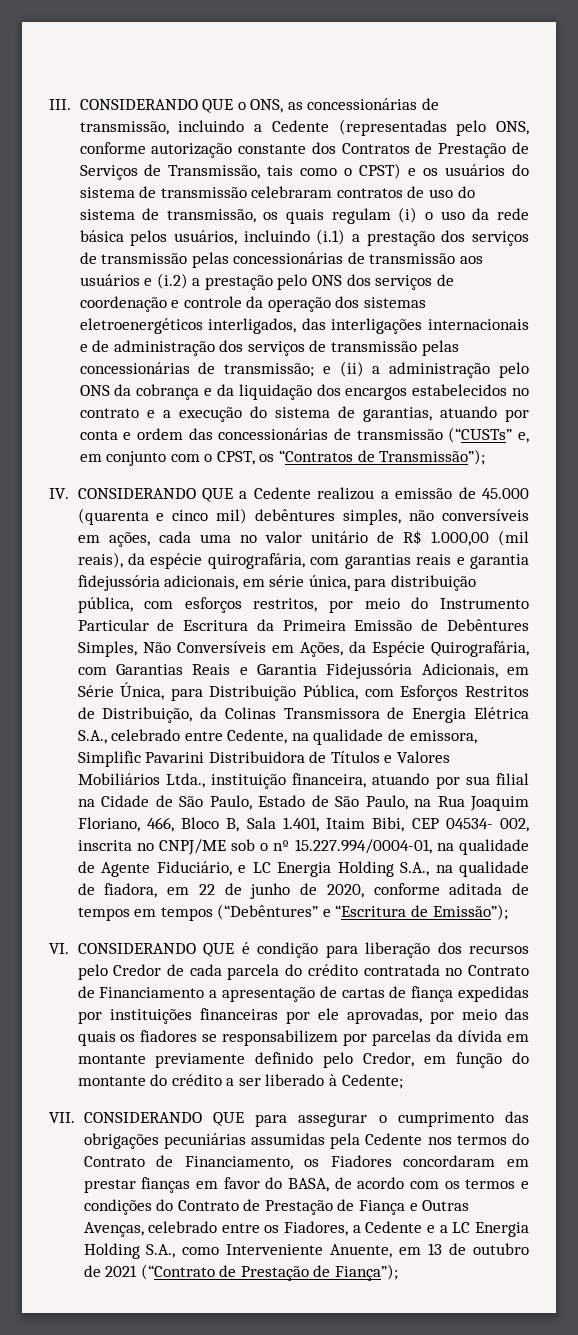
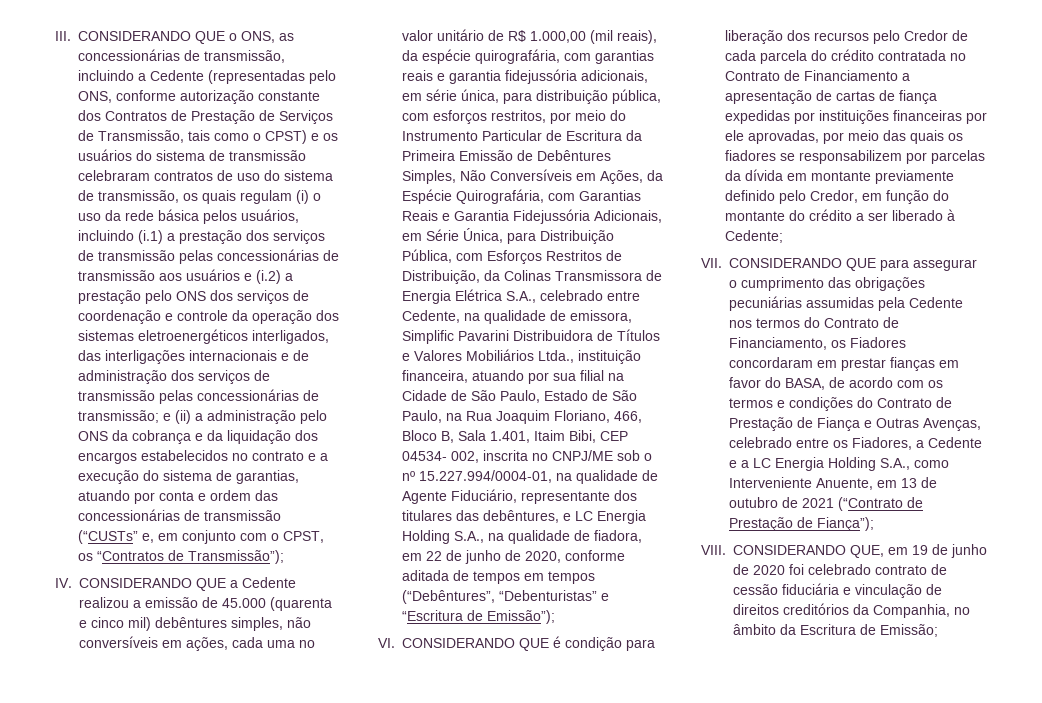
- IV. CONSIDERANDO QUE a Cedente realizou a emissão de 45.000 (quarenta e cinco mil) debêntures simples, não conversíveis em ações, cada uma no valor unitário de R$ 1.000,00 (mil reais), da espécie quirografária, com garantias reais e garantia fidejussória adicionais, em série única, para distribuição pública, com esforços restritos, por meio do Instrumento Particular de Escritura da Primeira Emissão de Debêntures Simples, Não Conversíveis em Ações, da Espécie Quirografária, com Garantias Reais e Garantia Fidejussória Adicionais, em Série Única, para Distribuição Pública, com Esforços Restritos de Distribuição, da Colinas Transmissora de Energia Elétrica S.A., celebrado entre Cedente, na qualidade de emissora, Simplific Pavarini Distribuidora de Títulos e Valores Mobiliários Ltda., instituição financeira, atuando por sua filial na Cidade de São Paulo, Estado de São Paulo, na Rua Joaquim Floriano, 466, Bloco B, Sala 1.401, Itaim Bibi, CEP 04534- 002, inscrita no CNPJ/ME sob o nº 15.227.994/0004-01, na qualidade de Agente Fiduciário, e LC Energia Holding S.A., na qualidade de fiadora, em 22 de junho de 2020, conforme aditada de tempos em tempos (“Debêntures” e “Escritura de Emissão”);
+ IV. CONSIDERANDO QUE a Cedente realizou a emissão de 45.000 (quarenta e cinco mil) debêntures simples, não conversíveis em ações, cada uma no valor unitário de R$ 1.000,00 (mil reais), da espécie quirografária, com garantias reais e garantia fidejussória adicionais, em série única, para distribuição pública, com esforços restritos, por meio do Instrumento Particular de Escritura da Primeira Emissão de Debêntures Simples, Não Conversíveis em Ações, da Espécie Quirografária, com Garantias Reais e Garantia Fidejussória Adicionais, em Série Única, para Distribuição Pública, com Esforços Restritos de Distribuição, da Colinas Transmissora de Energia Elétrica S.A., celebrado entre Cedente, na qualidade de emissora, Simplific Pavarini Distribuidora de Títulos e Valores Mobiliários Ltda., instituição financeira, atuando por sua filial na Cidade de São Paulo, Estado de São Paulo, na Rua Joaquim Floriano, 466, Bloco B, Sala 1.401, Itaim Bibi, CEP 04534- 002, inscrita no CNPJ/ME sob o nº 15.227.994/0004-01, na qualidade de Agente Fiduciário, representante dos titulares das debêntures, e LC Energia Holding S.A., na qualidade de fiadora, em 22 de junho de 2020, conforme aditada de tempos em tempos (“Debêntures”, “Debenturistas” e “Escritura de Emissão”);
+ VIII. CONSIDERANDO QUE, em 19 de junho de 2020 foi celebrado contrato de cessão fiduciária e vinculação de direitos creditórios da Companhia, no âmbito da Escritura de Emissão;

